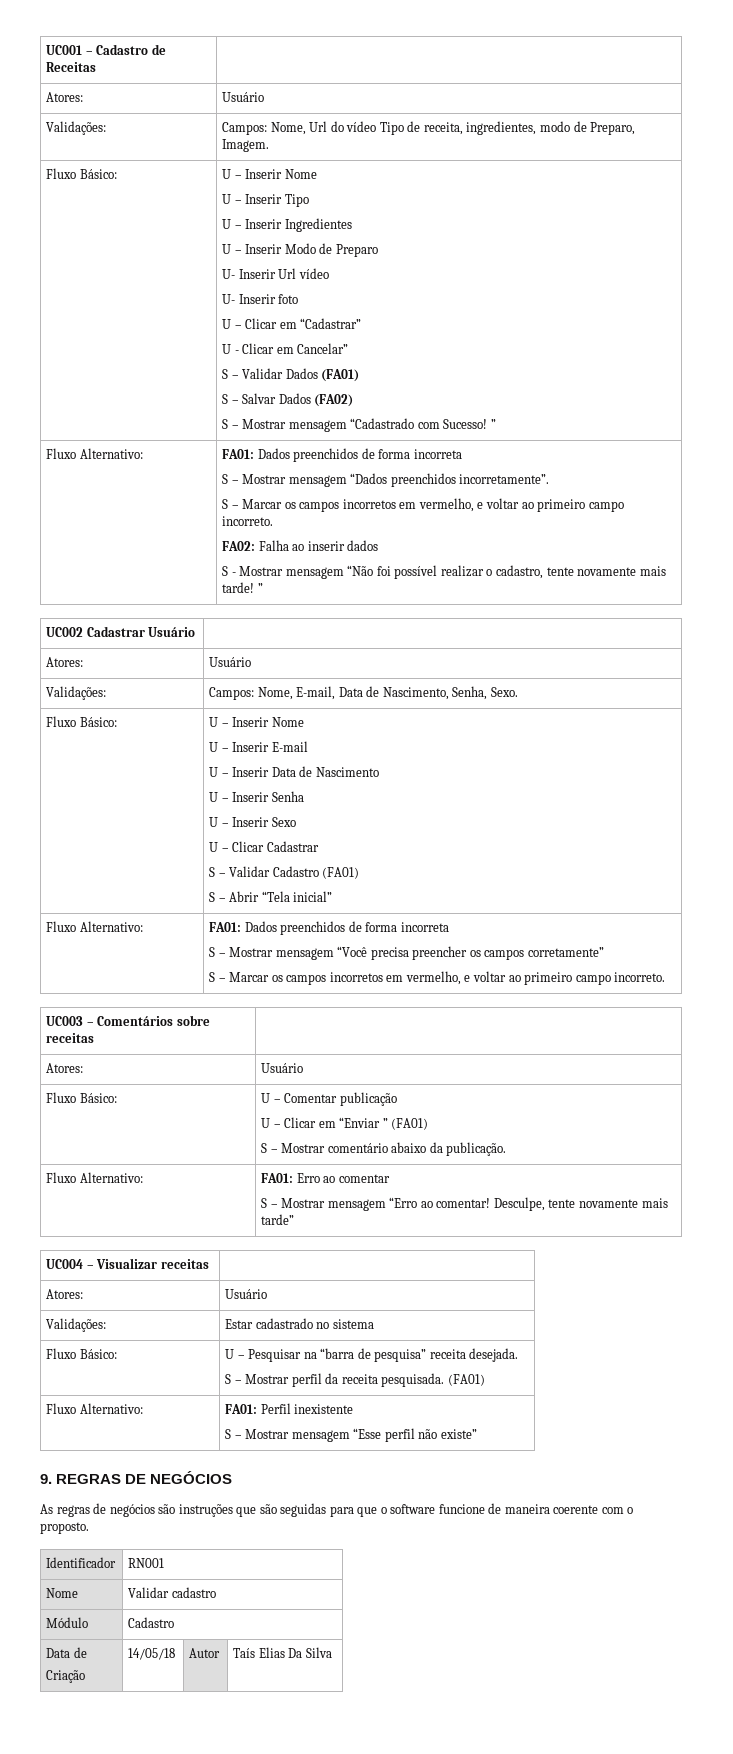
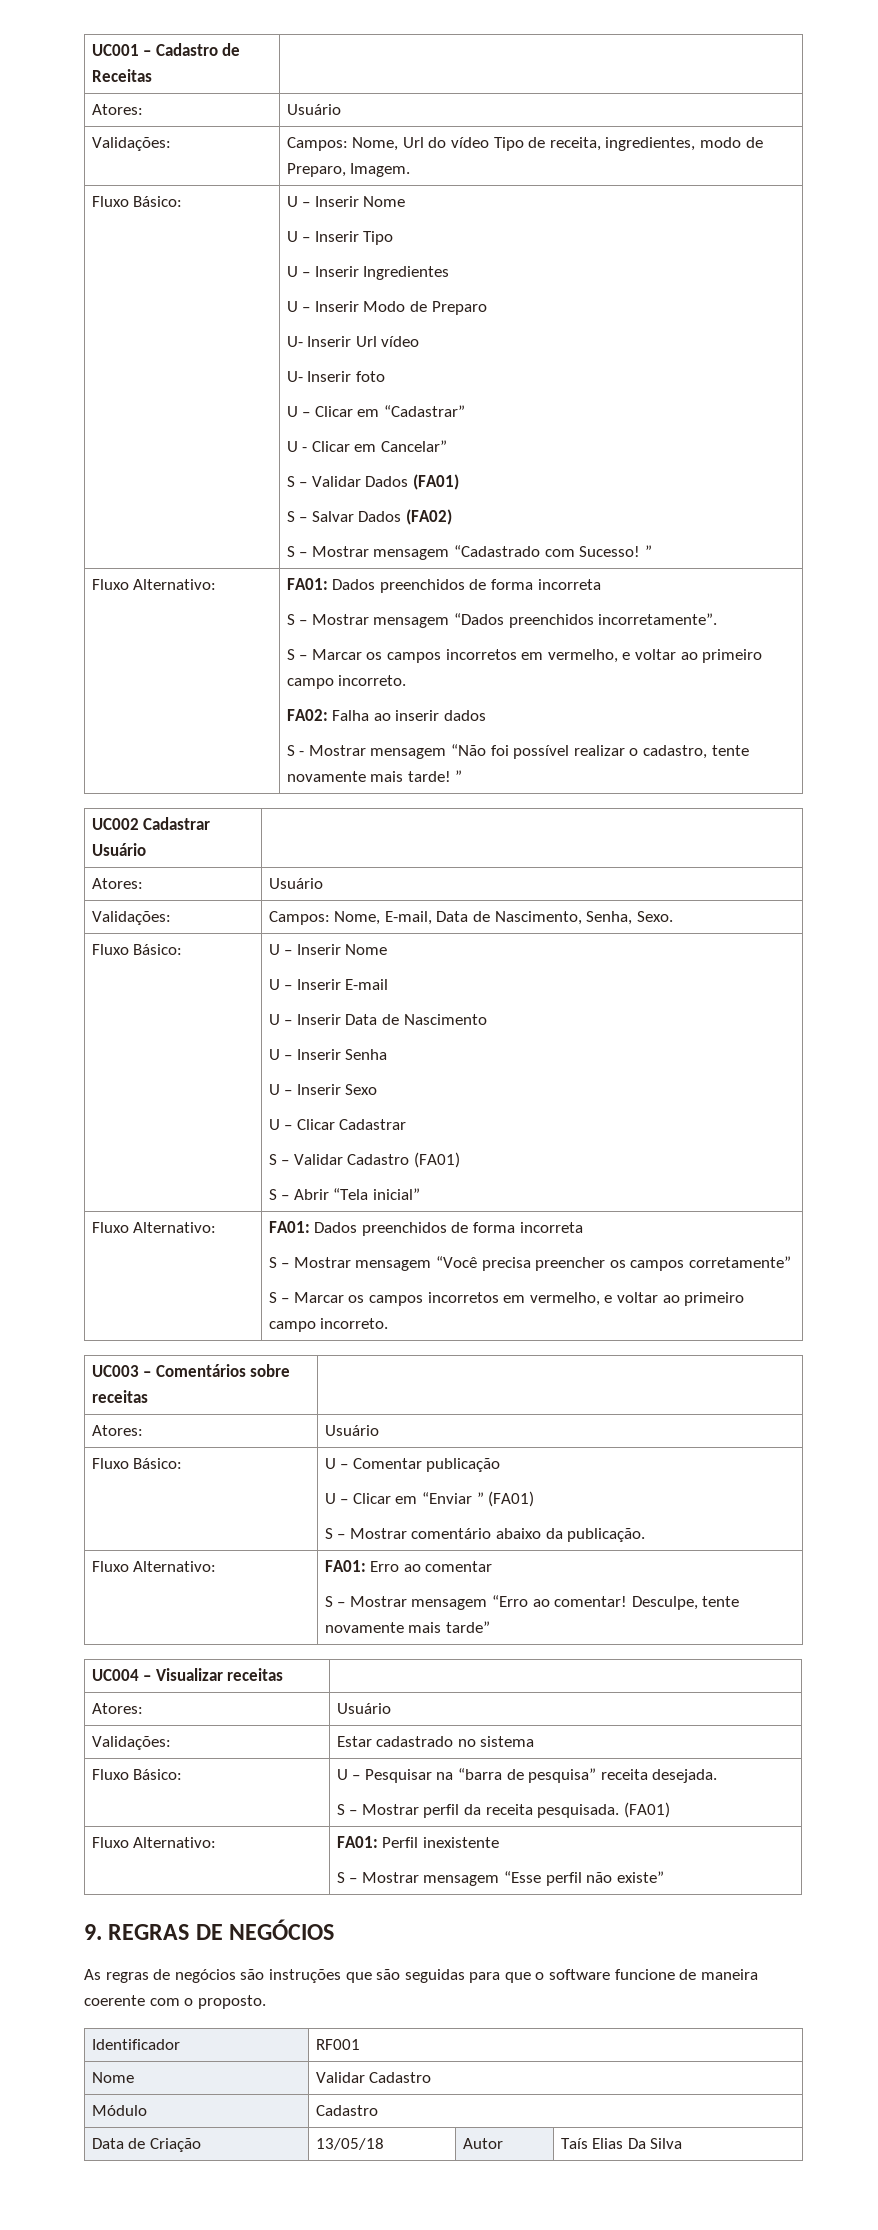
- Identificador | RN001
+ Identificador | RF001
- Nome | Validar cadastro
+ Nome | Validar Cadastro
  Módulo | Cadastro
- Data de
- Criação | 14/05/18 | Autor | Taís Elias Da Silva
+ Data de Criação | 13/05/18 | Autor | Taís Elias Da Silva

